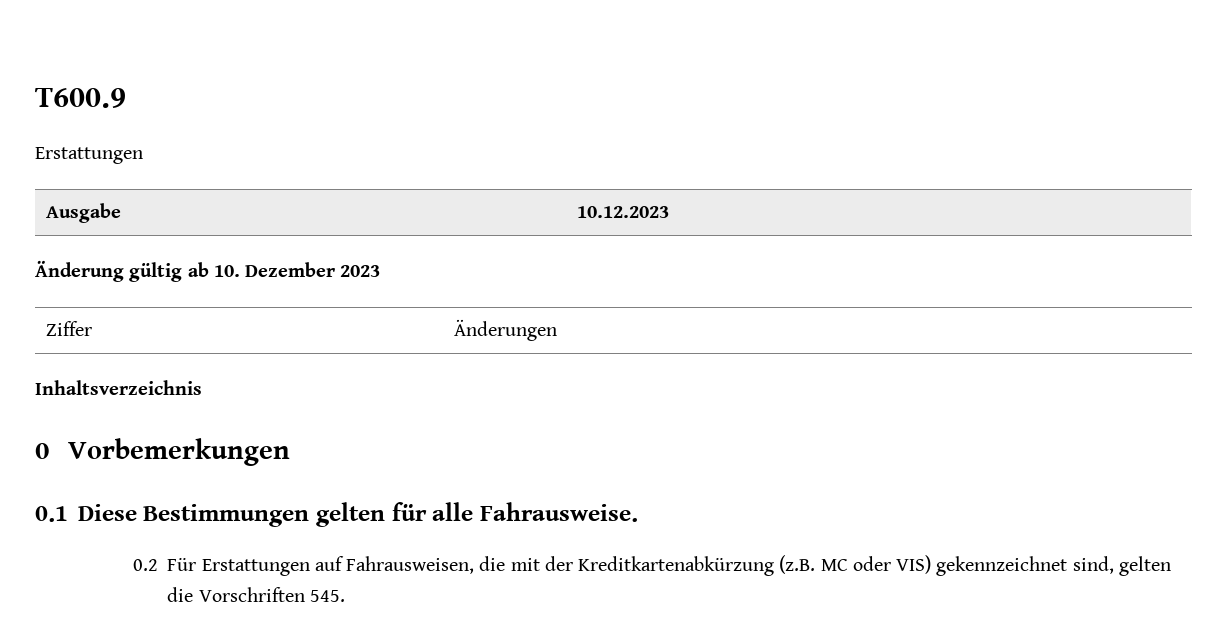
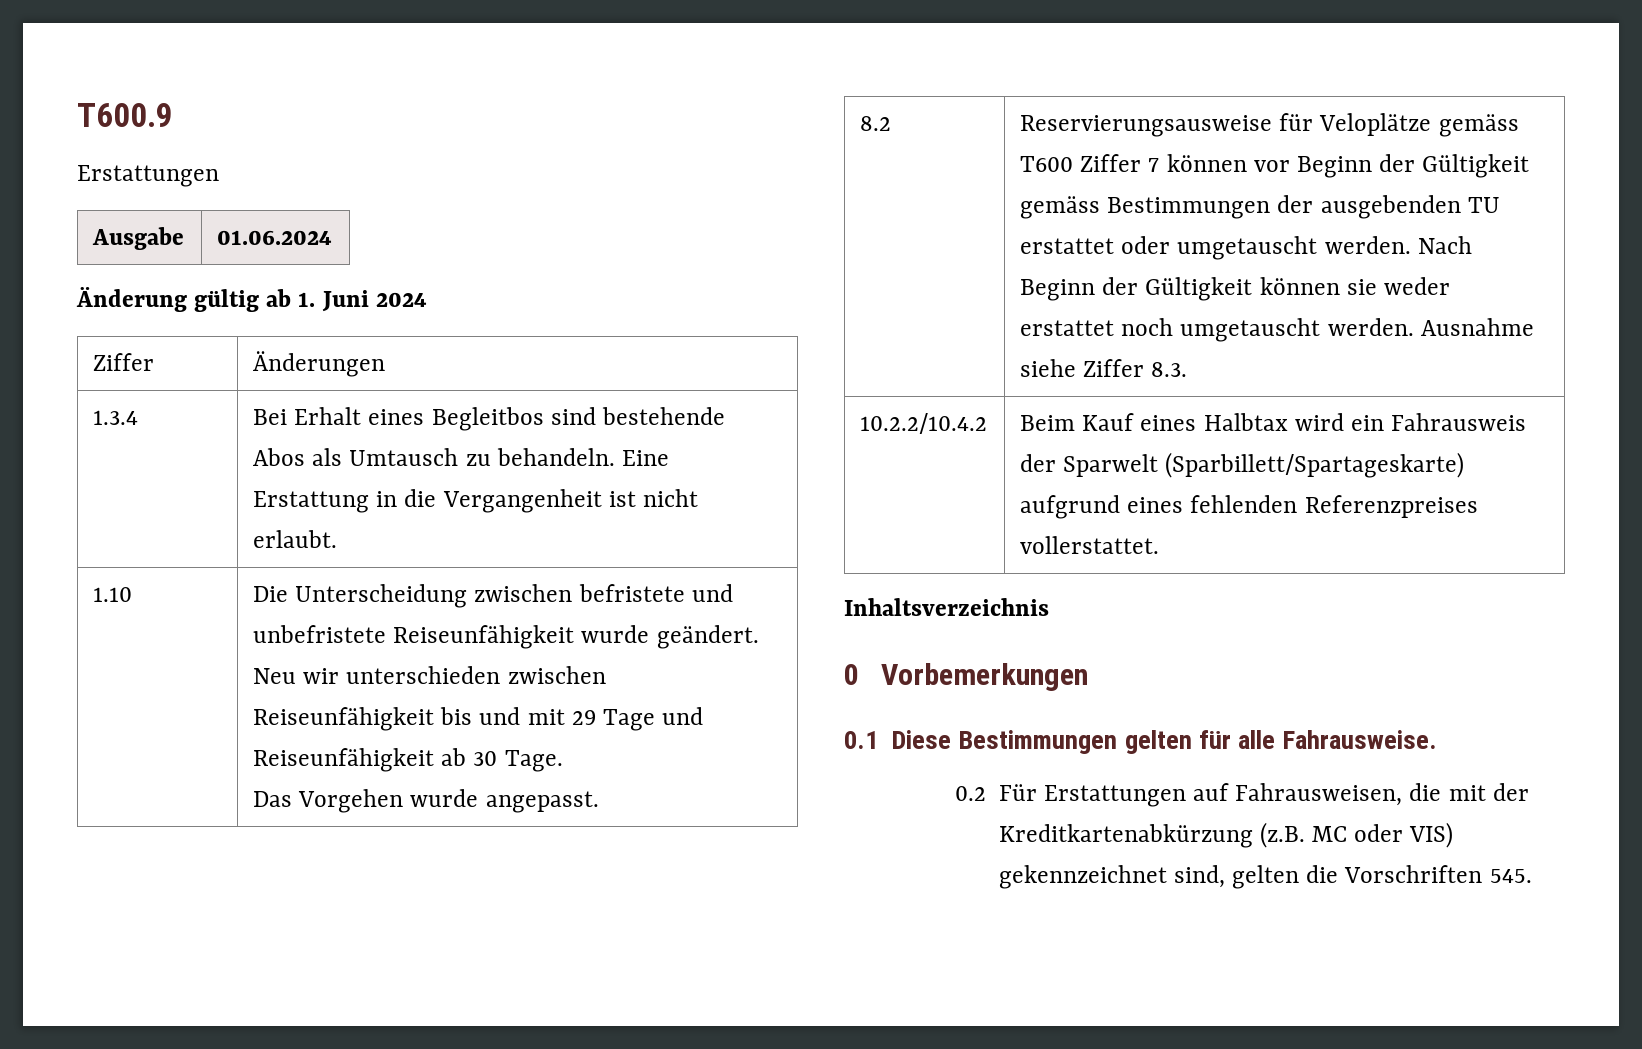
- Ausgabe | 10.12.2023
+ Ausgabe | 01.06.2024
- Änderung gültig ab 10. Dezember 2023
+ Änderung gültig ab 1. Juni 2024
+ 1.3.4 | Bei Erhalt eines Begleitbos sind bestehende Abos als Umtausch zu behandeln. Eine Erstattung in die Vergangenheit ist nicht erlaubt.
+ 1.10 | Die Unterscheidung zwischen befristete und unbefristete Reiseunfähigkeit wurde geändert. Neu wir unterschieden zwischen Reiseunfähigkeit bis und mit 29 Tage und Reiseunfähigkeit ab 30 Tage.
+ Das Vorgehen wurde angepasst.
+ 8.2 | Reservierungsausweise für Veloplätze gemäss T600 Ziffer 7 können vor Beginn der Gültigkeit gemäss Bestimmungen der ausgebenden TU erstattet oder umgetauscht werden. Nach Beginn der Gültigkeit können sie weder erstattet noch umgetauscht werden. Ausnahme siehe Ziffer 8.3.
+ 10.2.2/10.4.2 | Beim Kauf eines Halbtax wird ein Fahrausweis der Sparwelt (Sparbillett/Spartageskarte) aufgrund eines fehlenden Referenzpreises vollerstattet.

